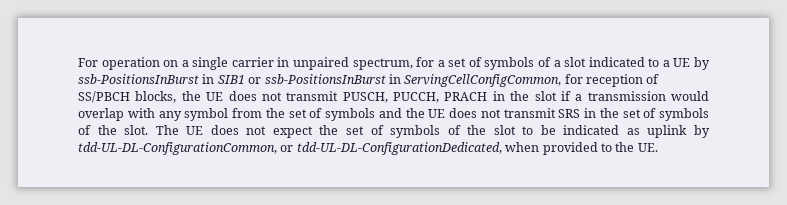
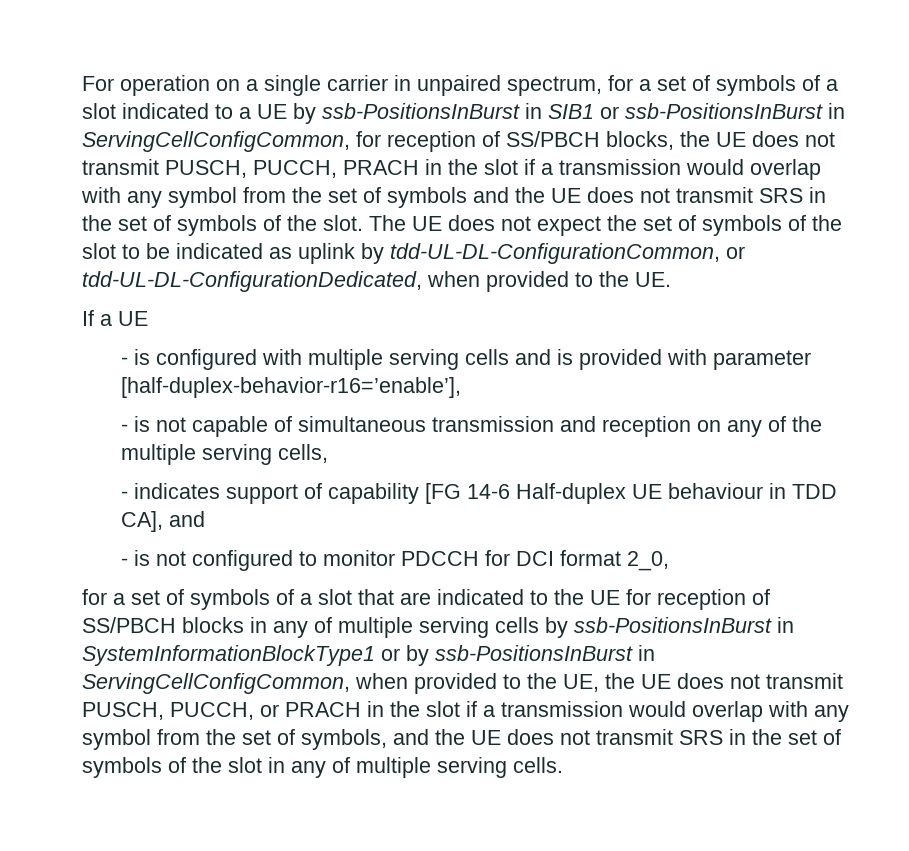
+ If a UE
+ - is configured with multiple serving cells and is provided with parameter [half-duplex-behavior-r16=’enable’],
+ - is not capable of simultaneous transmission and reception on any of the multiple serving cells,
+ - indicates support of capability [FG 14-6 Half-duplex UE behaviour in TDD CA], and
+ - is not configured to monitor PDCCH for DCI format 2_0,
+ for a set of symbols of a slot that are indicated to the UE for reception of SS/PBCH blocks in any of multiple serving cells by ssb-PositionsInBurst in SystemInformationBlockType1 or by ssb-PositionsInBurst in ServingCellConfigCommon, when provided to the UE, the UE does not transmit PUSCH, PUCCH, or PRACH in the slot if a transmission would overlap with any symbol from the set of symbols, and the UE does not transmit SRS in the set of symbols of the slot in any of multiple serving cells.

